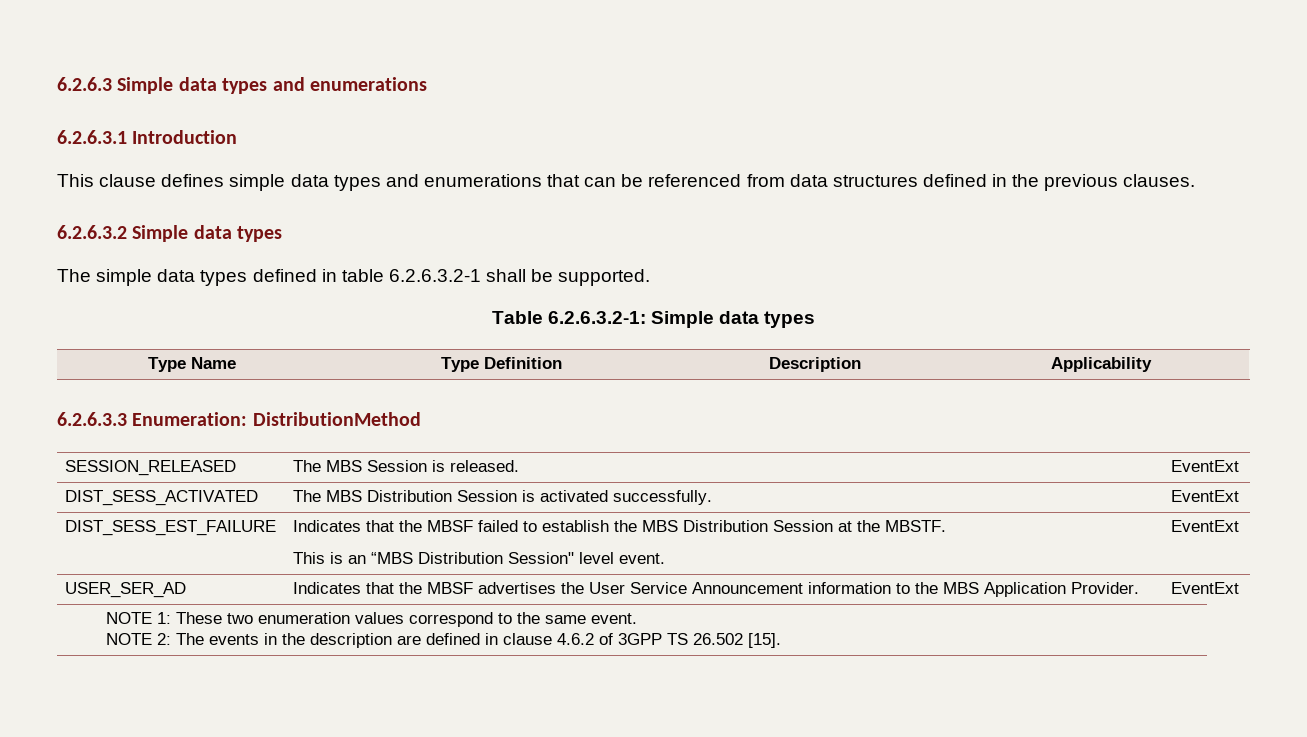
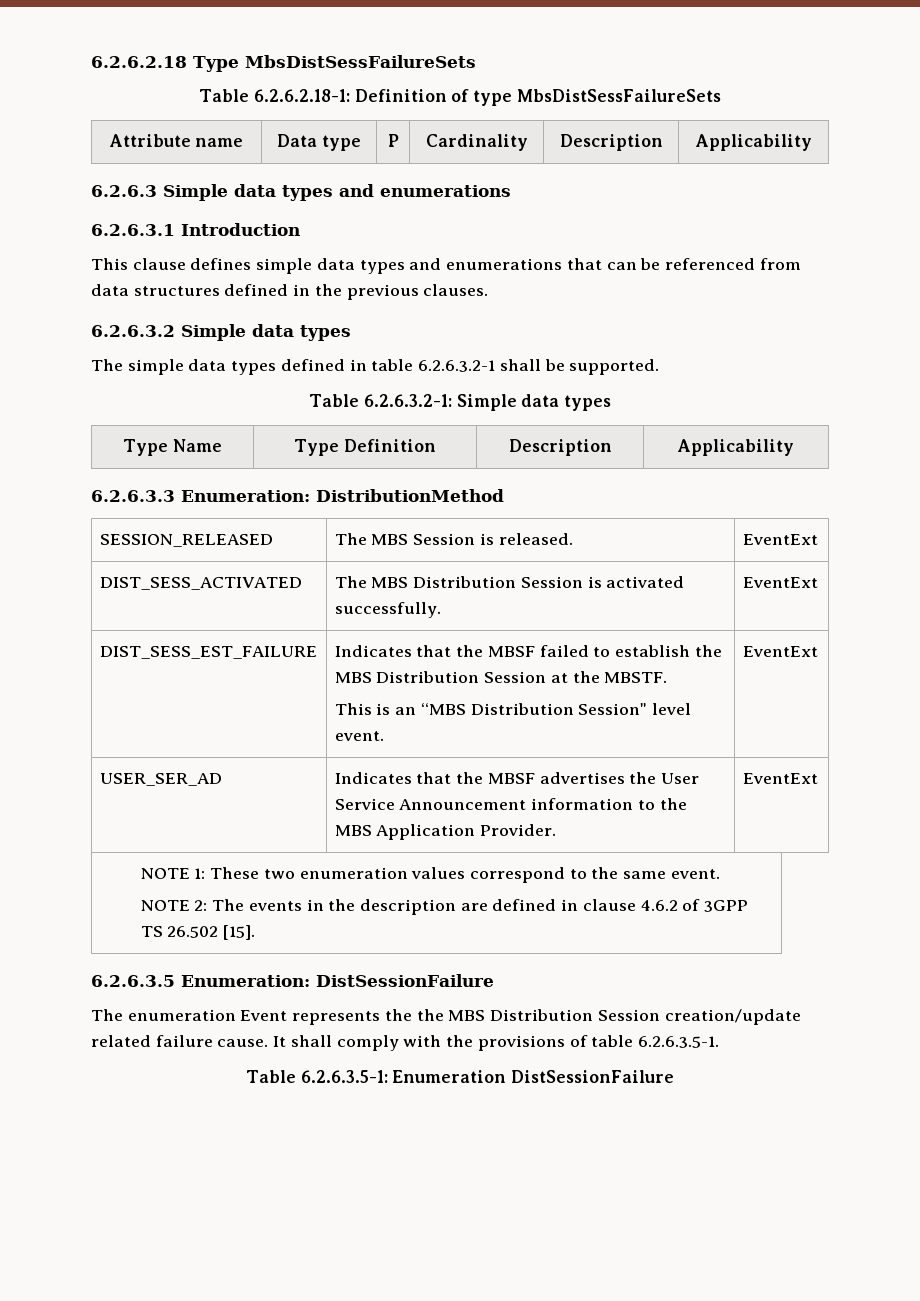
+ 6.2.6.2.18 Type MbsDistSessFailureSets
+ Table 6.2.6.2.18-1: Definition of type MbsDistSessFailureSets
+ Attribute name | Data type | P | Cardinality | Description | Applicability
+ 6.2.6.3.5 Enumeration: DistSessionFailure
+ The enumeration Event represents the the MBS Distribution Session creation/update related failure cause. It shall comply with the provisions of table 6.2.6.3.5-1.
+ Table 6.2.6.3.5-1: Enumeration DistSessionFailure

